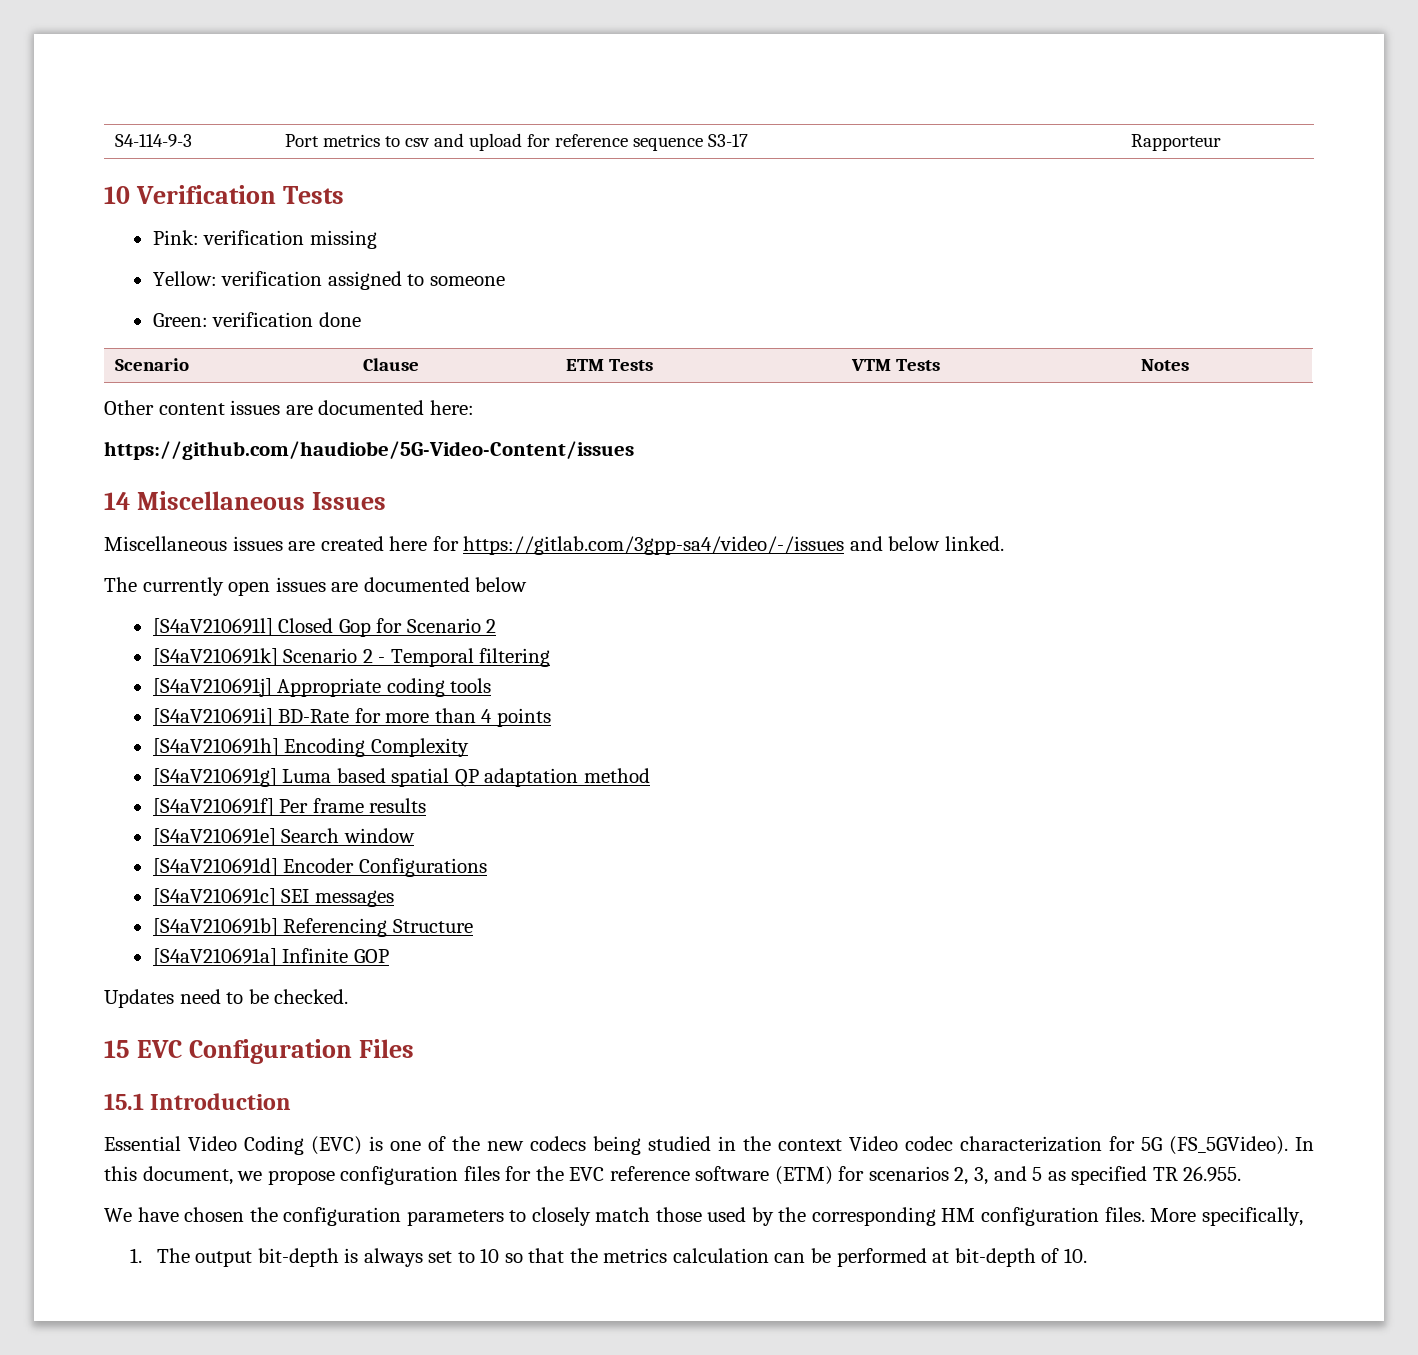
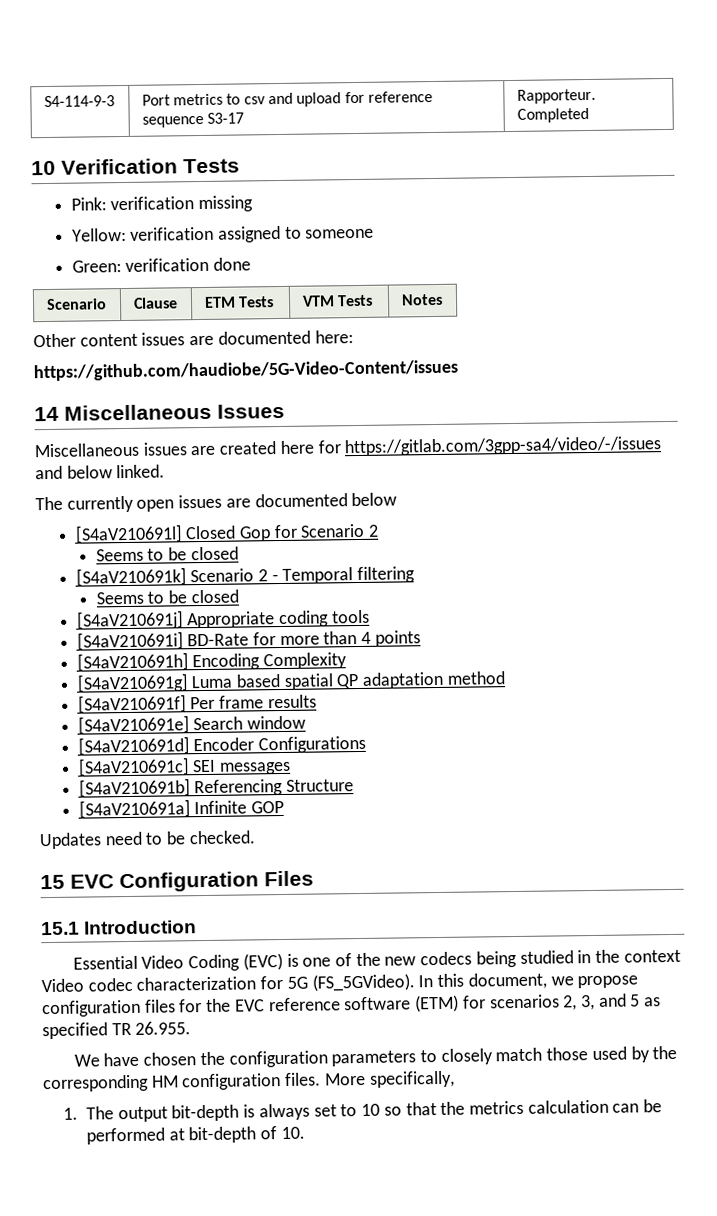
- S4-114-9-3 | Port metrics to csv and upload for reference sequence S3-17 | Rapporteur
+ S4-114-9-3 | Port metrics to csv and upload for reference sequence S3-17 | Rapporteur. Completed
  [S4aV210691l] Closed Gop for Scenario 2
+ Seems to be closed
  [S4aV210691k] Scenario 2 - Temporal filtering
+ Seems to be closed

